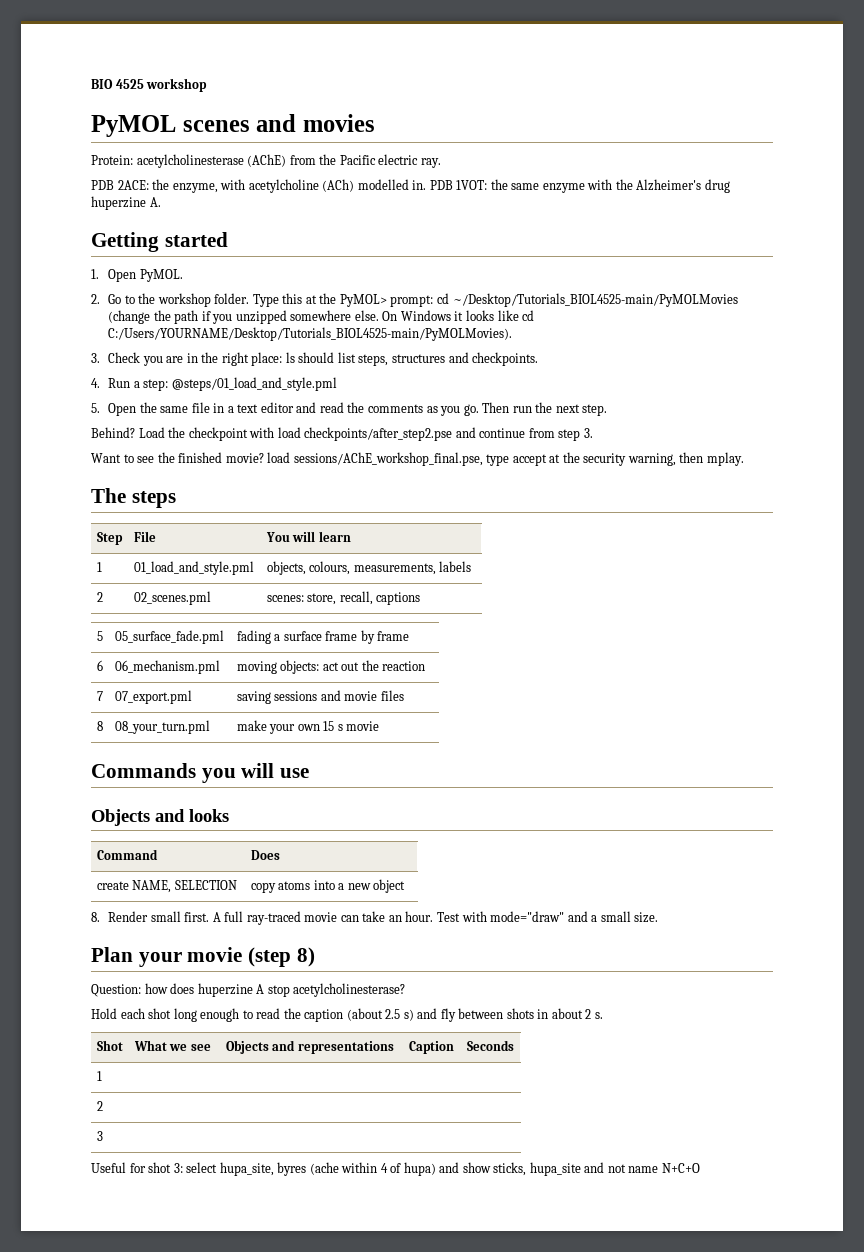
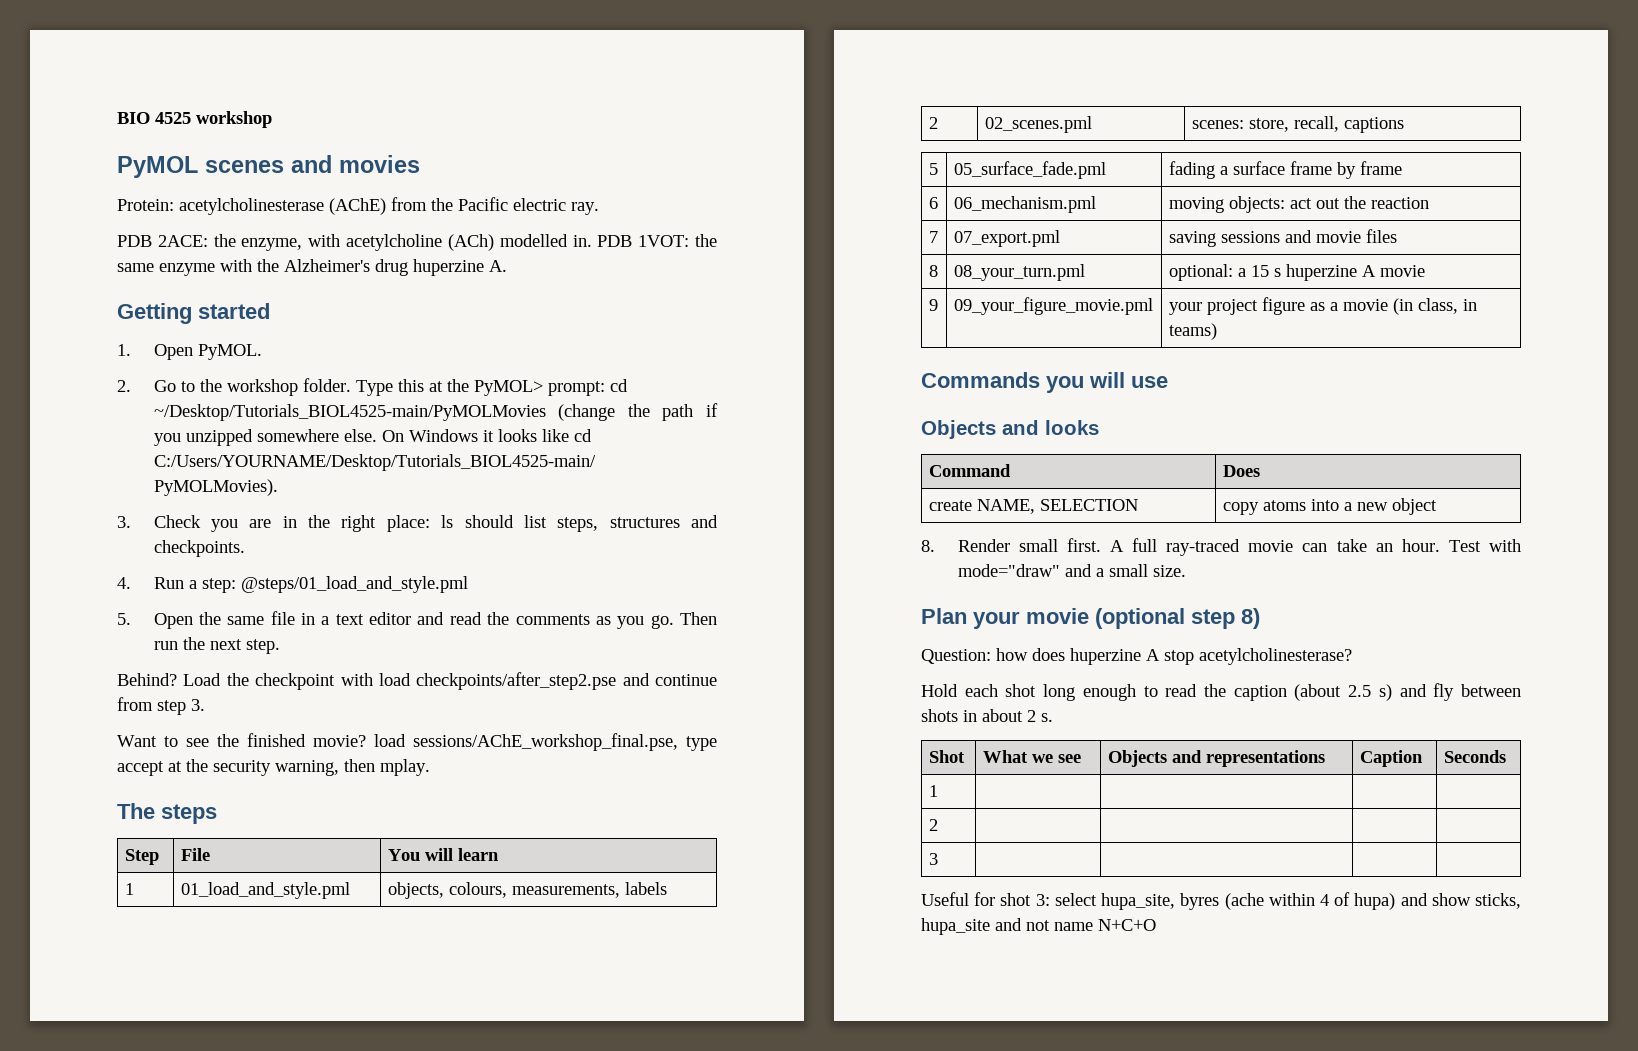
- 8 | 08_your_turn.pml | make your own 15 s movie
+ 8 | 08_your_turn.pml | optional: a 15 s huperzine A movie
+ 9 | 09_your_figure_movie.pml | your project figure as a movie (in class, in teams)
- Plan your movie (step 8)
+ Plan your movie (optional step 8)

